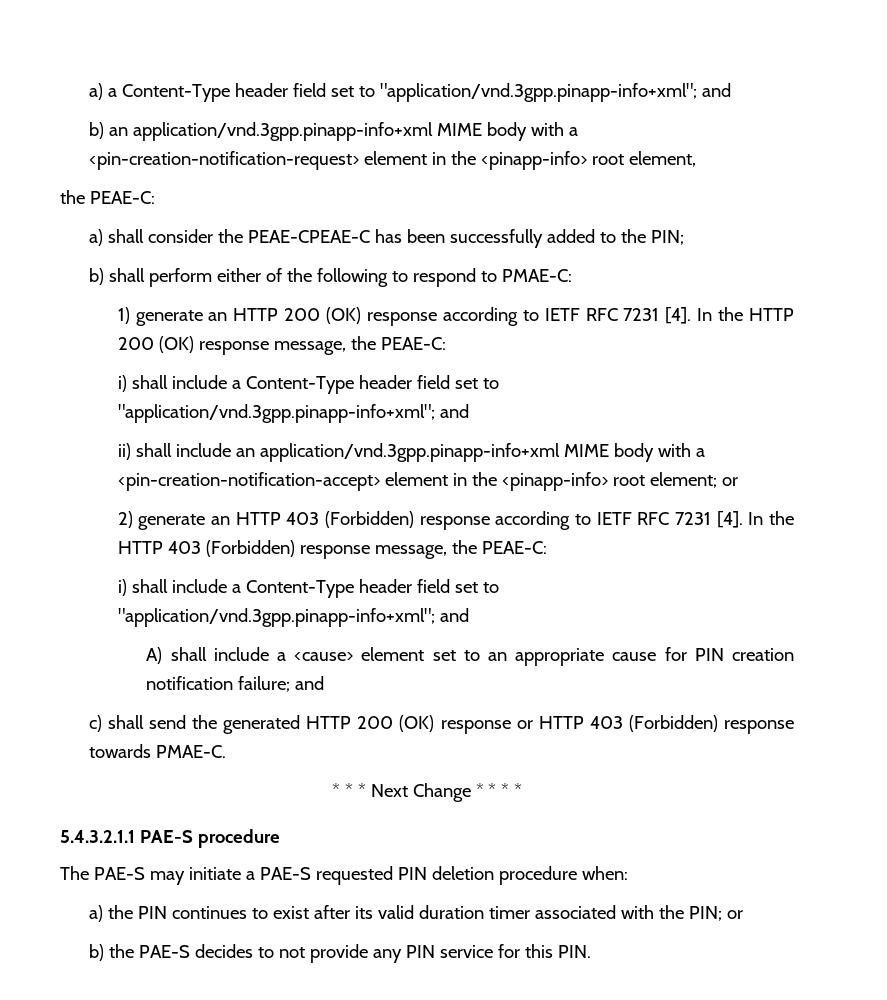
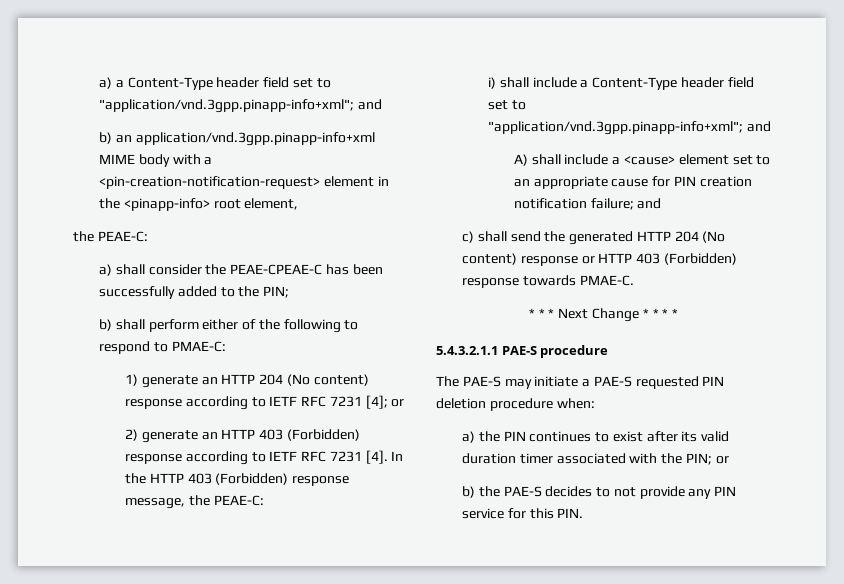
- 1) generate an HTTP 200 (OK) response according to IETF RFC 7231 [4]. In the HTTP 200 (OK) response message, the PEAE-C:
- i) shall include a Content-Type header field set to "application/vnd.3gpp.pinapp-info+xml"; and
- ii) shall include an application/vnd.3gpp.pinapp-info+xml MIME body with a <pin-creation-notification-accept> element in the <pinapp-info> root element; or
+ 1) generate an HTTP 204 (No content) response according to IETF RFC 7231 [4]; or
- c) shall send the generated HTTP 200 (OK) response or HTTP 403 (Forbidden) response towards PMAE-C.
+ c) shall send the generated HTTP 204 (No content) response or HTTP 403 (Forbidden) response towards PMAE-C.

